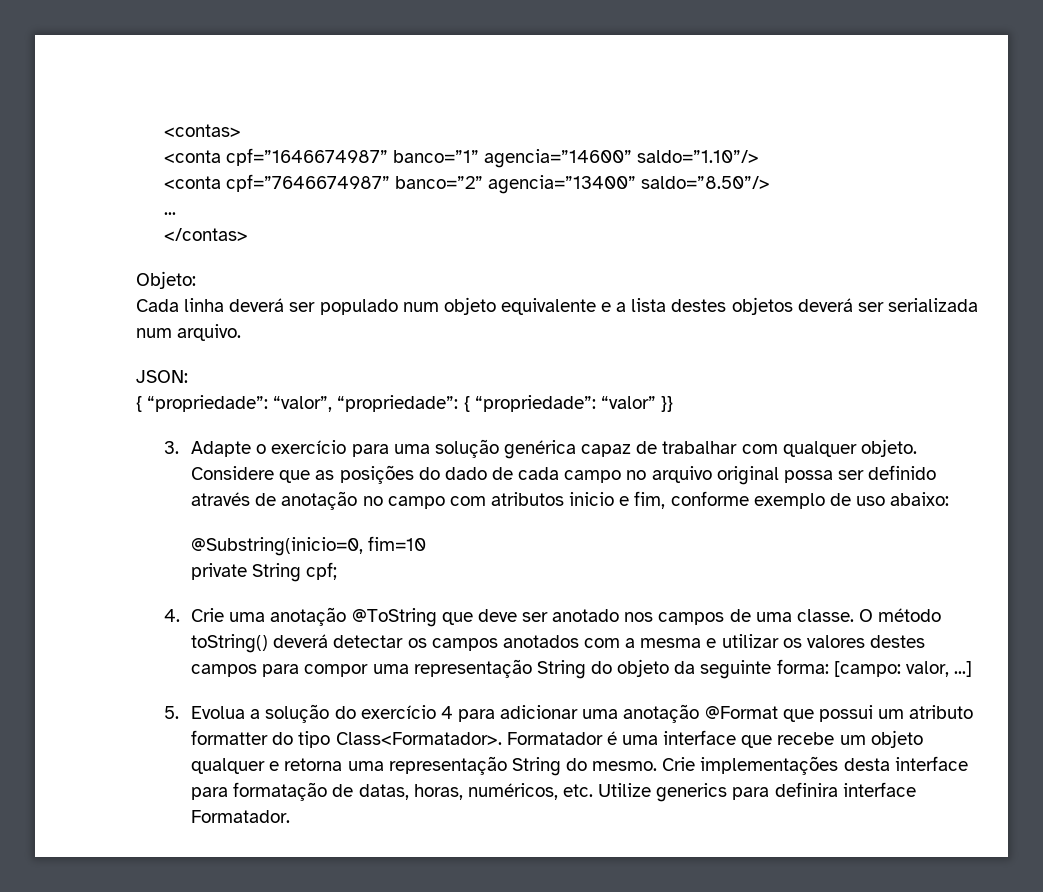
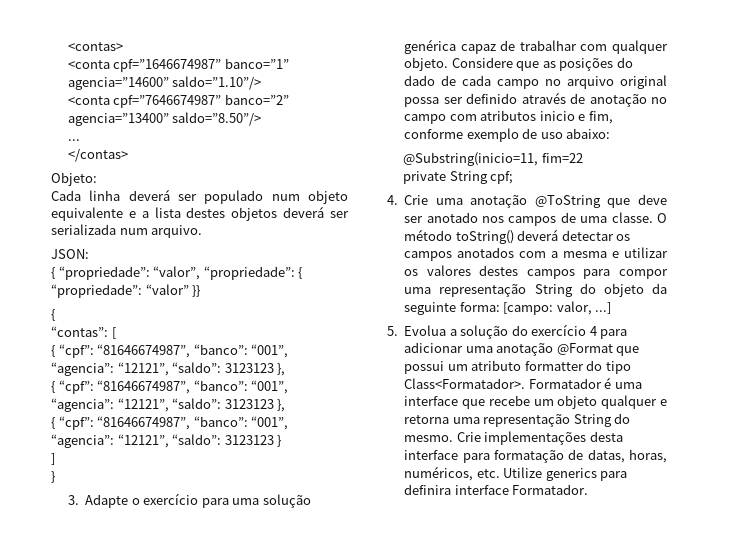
  { “propriedade”: “valor”, “propriedade”: { “propriedade”: “valor” }}
+ {
+ “contas”: [
+ { “cpf”: “81646674987”, “banco”: “001”, “agencia”: “12121”, “saldo”: 3123123 },
+ { “cpf”: “81646674987”, “banco”: “001”, “agencia”: “12121”, “saldo”: 3123123 },
+ { “cpf”: “81646674987”, “banco”: “001”, “agencia”: “12121”, “saldo”: 3123123 }
+ ]
+ }
- @Substring(inicio=0, fim=10
+ @Substring(inicio=11, fim=22

